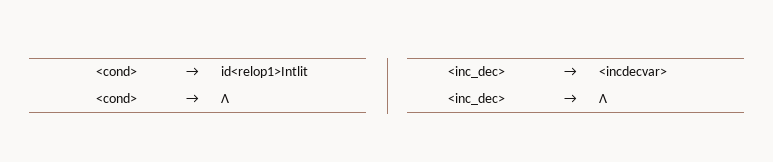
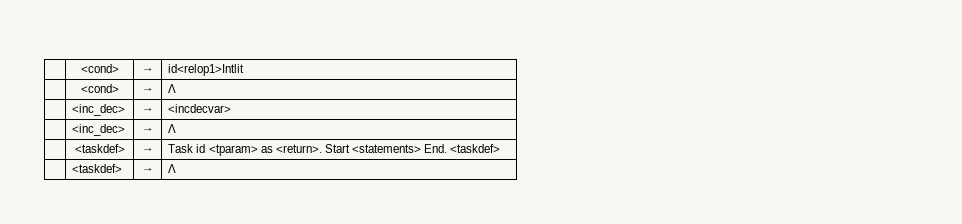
+ | <taskdef> | → | Task id <tparam> as <return>. Start <statements> End. <taskdef>
+ | <taskdef> | → | Λ

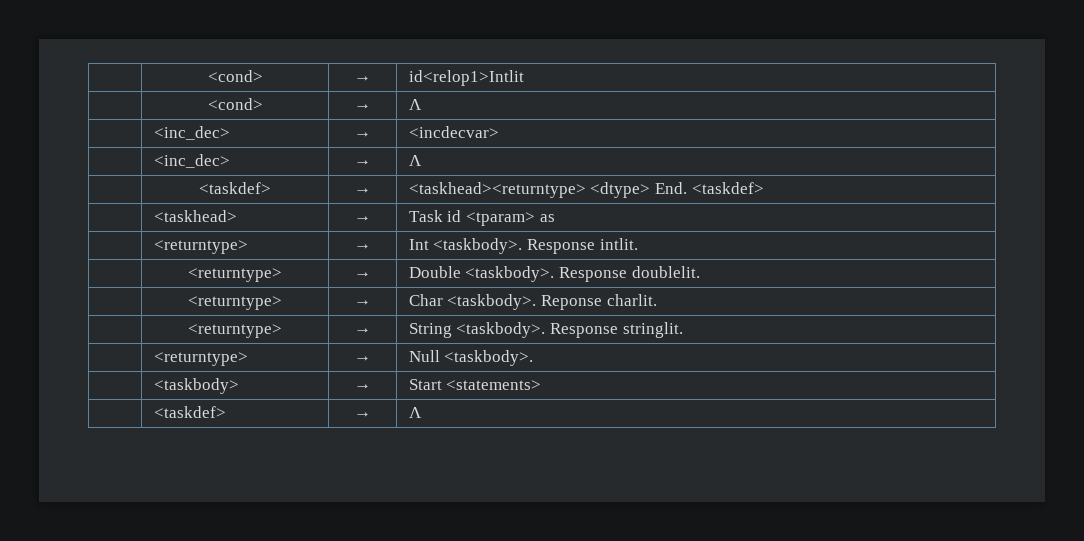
- | <taskdef> | → | Task id <tparam> as <return>. Start <statements> End. <taskdef>
+ | <taskdef> | → | <taskhead><returntype> <dtype> End. <taskdef>
+ | <taskhead> | → | Task id <tparam> as
+ | <returntype> | → | Int <taskbody>. Response intlit.
+ | <returntype> | → | Double <taskbody>. Response doublelit.
+ | <returntype> | → | Char <taskbody>. Reponse charlit.
+ | <returntype> | → | String <taskbody>. Response stringlit.
+ | <returntype> | → | Null <taskbody>.
+ | <taskbody> | → | Start <statements>

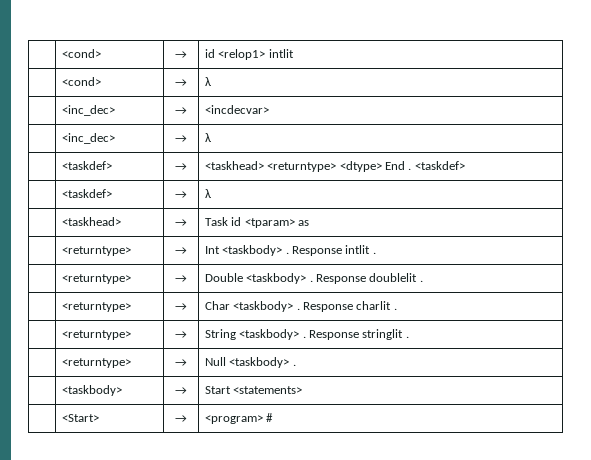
- | <cond> | → | id<relop1>Intlit
- | <cond> | → | Λ
+ | <cond> | → | id <relop1> intlit
+ | <cond> | → | λ
- | <inc_dec> | → | Λ
- | <taskdef> | → | <taskhead><returntype> <dtype> End. <taskdef>
+ | <inc_dec> | → | λ
+ | <taskdef> | → | <taskhead> <returntype> <dtype> End . <taskdef>
+ | <taskdef> | → | λ
- | <returntype> | → | Int <taskbody>. Response intlit.
- | <returntype> | → | Double <taskbody>. Response doublelit.
- | <returntype> | → | Char <taskbody>. Reponse charlit.
- | <returntype> | → | String <taskbody>. Response stringlit.
+ | <returntype> | → | Int <taskbody> . Response intlit .
+ | <returntype> | → | Double <taskbody> . Response doublelit .
+ | <returntype> | → | Char <taskbody> . Response charlit .
+ | <returntype> | → | String <taskbody> . Response stringlit .
- | <returntype> | → | Null <taskbody>.
+ | <returntype> | → | Null <taskbody> .
- | <taskdef> | → | Λ
+ | <Start> | → | <program> #

